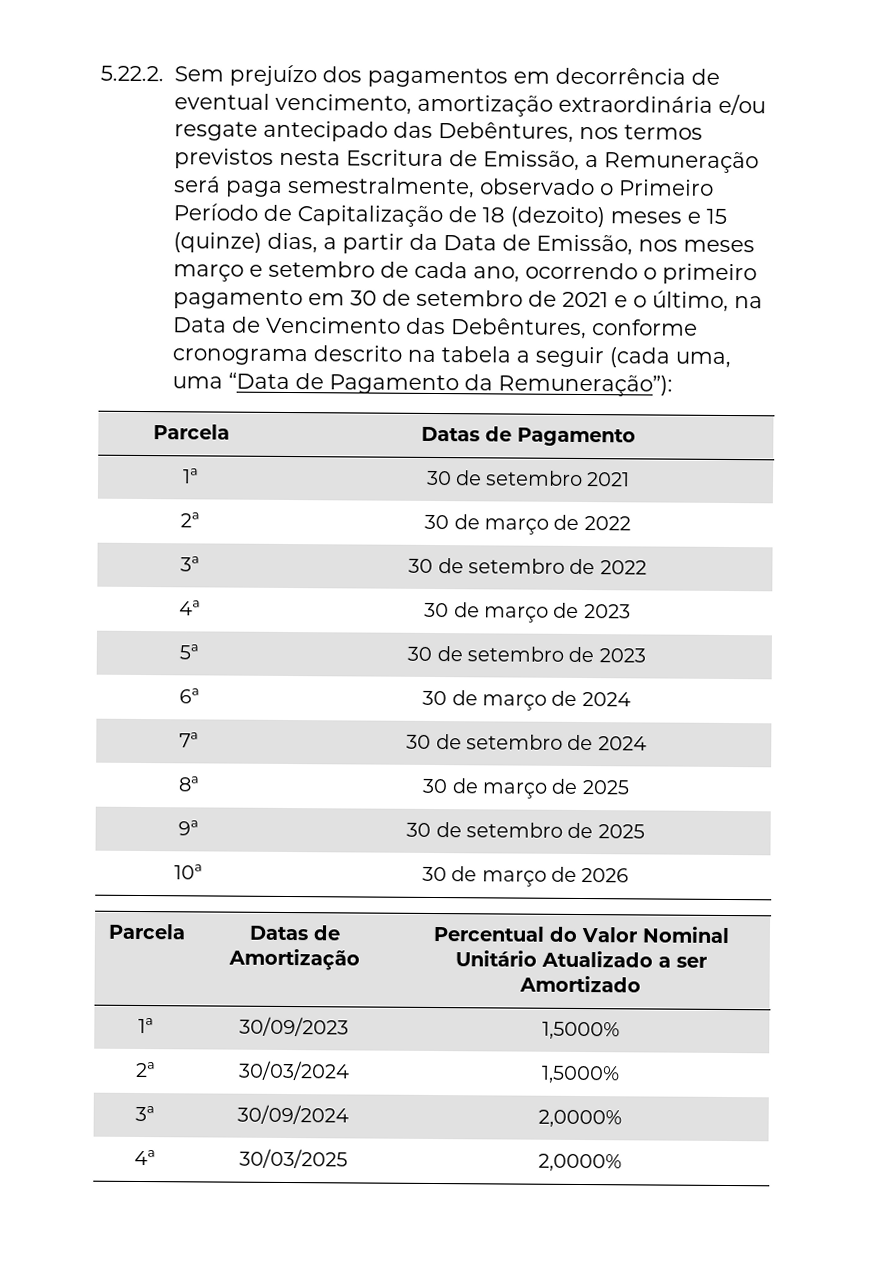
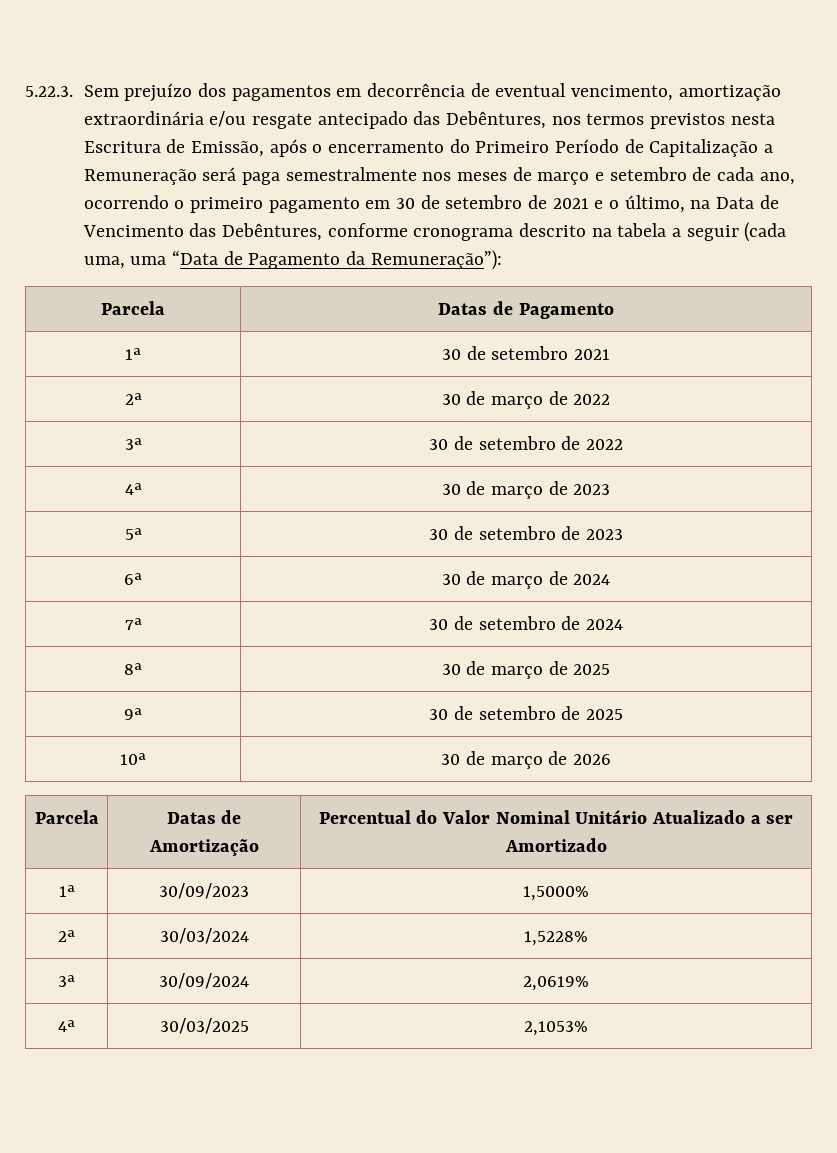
- 5.22.2. Sem prejuízo dos pagamentos em decorrência de eventual vencimento, amortização extraordinária e/ou resgate antecipado das Debêntures, nos termos previstos nesta Escritura de Emissão, a Remuneração será paga semestralmente, observado o Primeiro Período de Capitalização de 18 (dezoito) meses e 15 (quinze) dias, a partir da Data de Emissão, nos meses março e setembro de cada ano, ocorrendo o primeiro pagamento em 30 de setembro de 2021 e o último, na Data de Vencimento das Debêntures, conforme cronograma descrito na tabela a seguir (cada uma, uma “Data de Pagamento da Remuneração”):
+ 5.22.3. Sem prejuízo dos pagamentos em decorrência de eventual vencimento, amortização extraordinária e/ou resgate antecipado das Debêntures, nos termos previstos nesta Escritura de Emissão, após o encerramento do Primeiro Período de Capitalização a Remuneração será paga semestralmente nos meses de março e setembro de cada ano, ocorrendo o primeiro pagamento em 30 de setembro de 2021 e o último, na Data de Vencimento das Debêntures, conforme cronograma descrito na tabela a seguir (cada uma, uma “Data de Pagamento da Remuneração”):
- 2ª | 30/03/2024 | 1,5000%
+ 2ª | 30/03/2024 | 1,5228%
- 3ª | 30/09/2024 | 2,0000%
+ 3ª | 30/09/2024 | 2,0619%
- 4ª | 30/03/2025 | 2,0000%
+ 4ª | 30/03/2025 | 2,1053%

